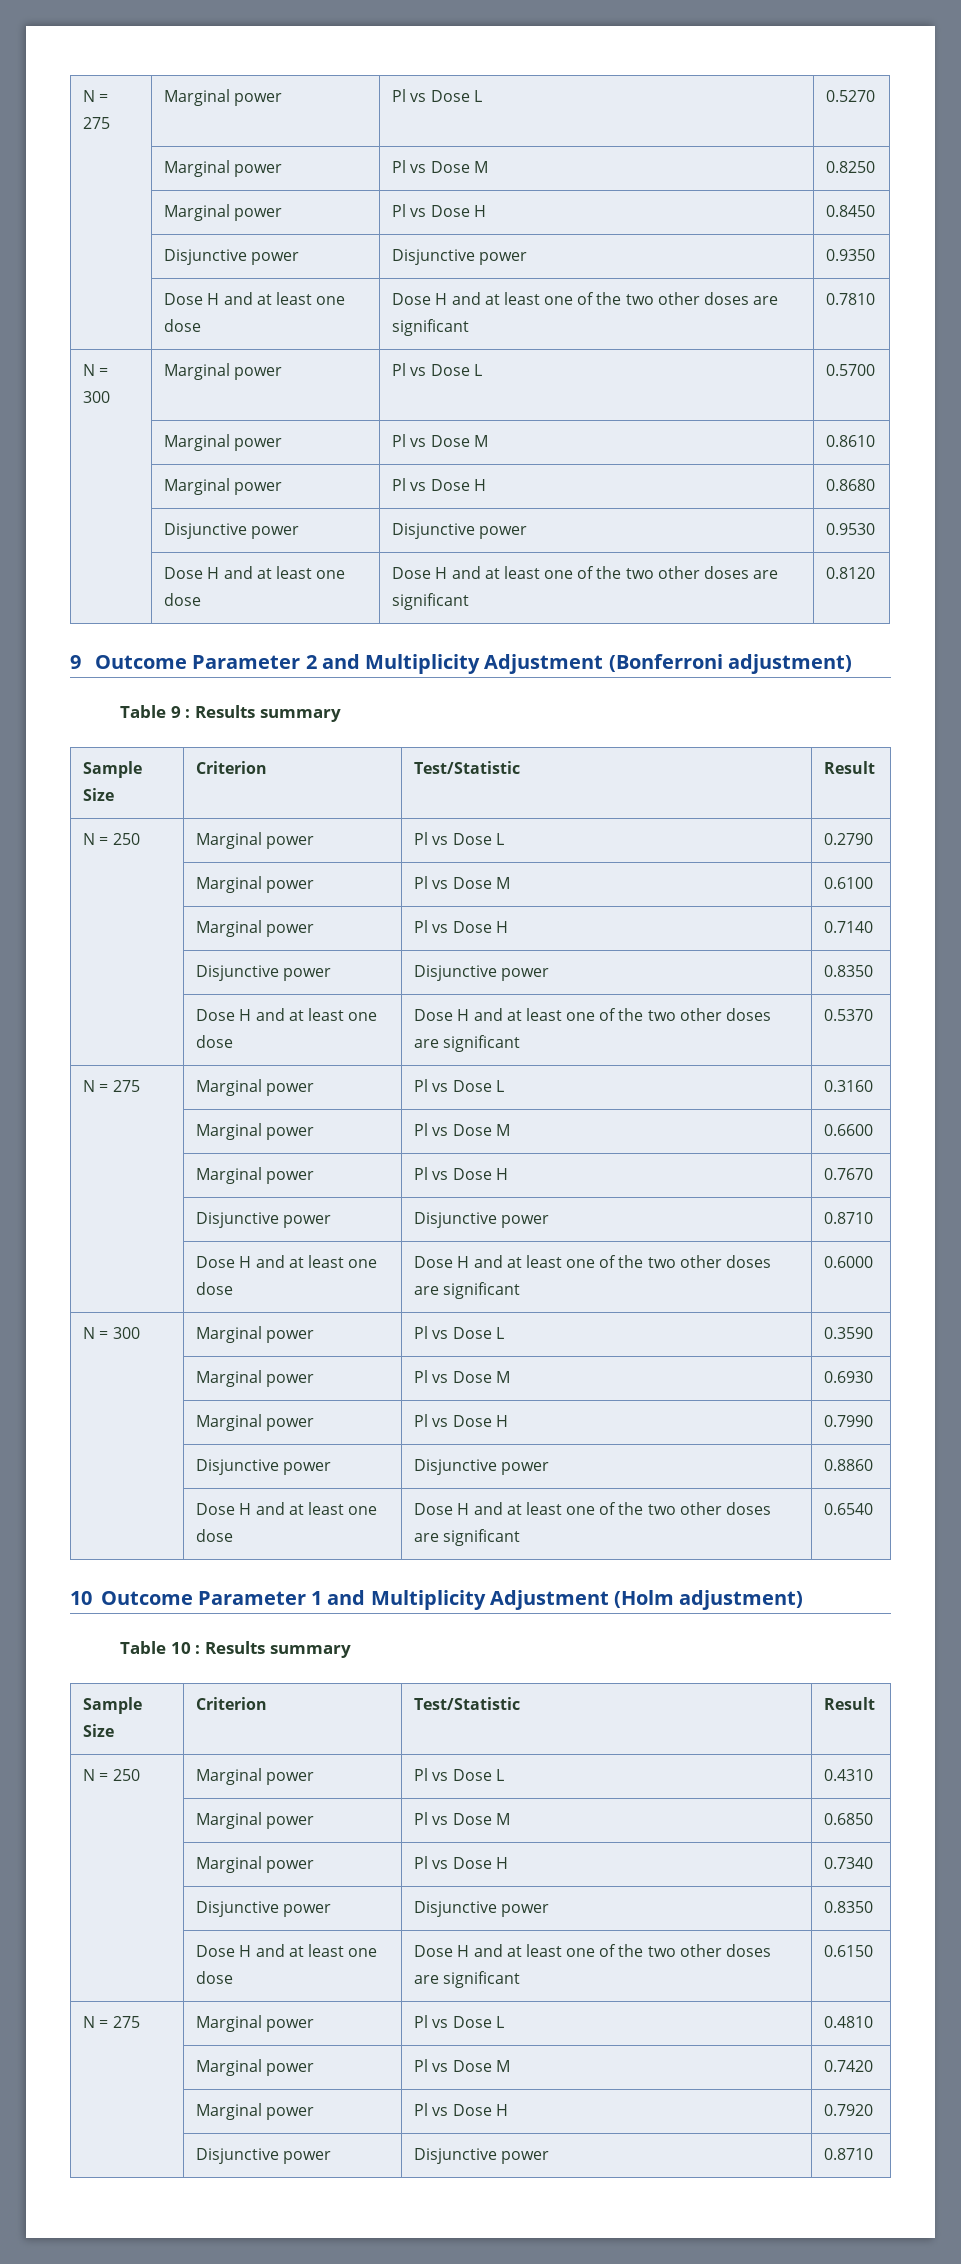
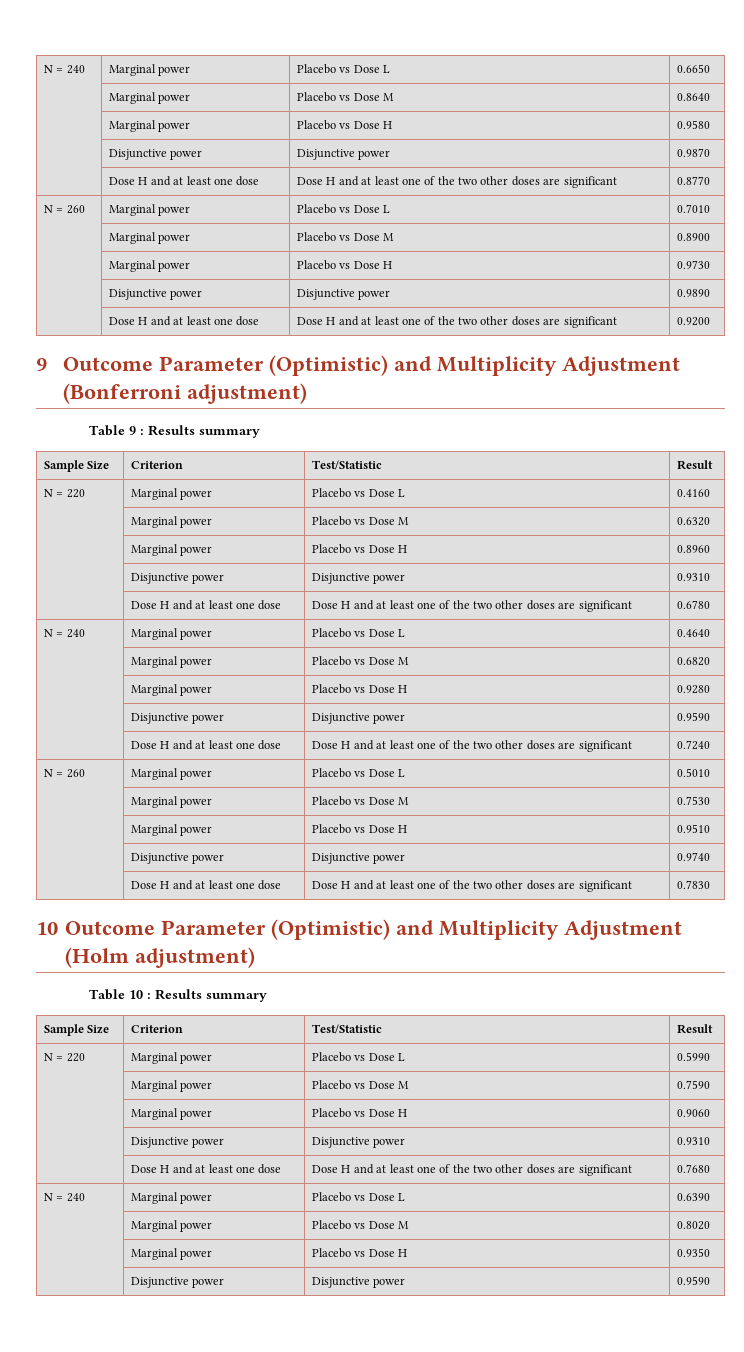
- N = 275 | Marginal power | Pl vs Dose L | 0.5270
- | Marginal power | Pl vs Dose M | 0.8250
- | Marginal power | Pl vs Dose H | 0.8450
- | Disjunctive power | Disjunctive power | 0.9350
+ N = 240 | Marginal power | Placebo vs Dose L | 0.6650
+ | Marginal power | Placebo vs Dose M | 0.8640
+ | Marginal power | Placebo vs Dose H | 0.9580
+ | Disjunctive power | Disjunctive power | 0.9870
- | Dose H and at least one dose | Dose H and at least one of the two other doses are significant | 0.7810
- N = 300 | Marginal power | Pl vs Dose L | 0.5700
- | Marginal power | Pl vs Dose M | 0.8610
- | Marginal power | Pl vs Dose H | 0.8680
- | Disjunctive power | Disjunctive power | 0.9530
+ | Dose H and at least one dose | Dose H and at least one of the two other doses are significant | 0.8770
+ N = 260 | Marginal power | Placebo vs Dose L | 0.7010
+ | Marginal power | Placebo vs Dose M | 0.8900
+ | Marginal power | Placebo vs Dose H | 0.9730
+ | Disjunctive power | Disjunctive power | 0.9890
- | Dose H and at least one dose | Dose H and at least one of the two other doses are significant | 0.8120
+ | Dose H and at least one dose | Dose H and at least one of the two other doses are significant | 0.9200
- 9 Outcome Parameter 2 and Multiplicity Adjustment (Bonferroni adjustment)
+ 9 Outcome Parameter (Optimistic) and Multiplicity Adjustment (Bonferroni adjustment)
- N = 250 | Marginal power | Pl vs Dose L | 0.2790
- | Marginal power | Pl vs Dose M | 0.6100
- | Marginal power | Pl vs Dose H | 0.7140
- | Disjunctive power | Disjunctive power | 0.8350
+ N = 220 | Marginal power | Placebo vs Dose L | 0.4160
+ | Marginal power | Placebo vs Dose M | 0.6320
+ | Marginal power | Placebo vs Dose H | 0.8960
+ | Disjunctive power | Disjunctive power | 0.9310
- | Dose H and at least one dose | Dose H and at least one of the two other doses are significant | 0.5370
- N = 275 | Marginal power | Pl vs Dose L | 0.3160
- | Marginal power | Pl vs Dose M | 0.6600
- | Marginal power | Pl vs Dose H | 0.7670
- | Disjunctive power | Disjunctive power | 0.8710
+ | Dose H and at least one dose | Dose H and at least one of the two other doses are significant | 0.6780
+ N = 240 | Marginal power | Placebo vs Dose L | 0.4640
+ | Marginal power | Placebo vs Dose M | 0.6820
+ | Marginal power | Placebo vs Dose H | 0.9280
+ | Disjunctive power | Disjunctive power | 0.9590
- | Dose H and at least one dose | Dose H and at least one of the two other doses are significant | 0.6000
- N = 300 | Marginal power | Pl vs Dose L | 0.3590
- | Marginal power | Pl vs Dose M | 0.6930
- | Marginal power | Pl vs Dose H | 0.7990
- | Disjunctive power | Disjunctive power | 0.8860
+ | Dose H and at least one dose | Dose H and at least one of the two other doses are significant | 0.7240
+ N = 260 | Marginal power | Placebo vs Dose L | 0.5010
+ | Marginal power | Placebo vs Dose M | 0.7530
+ | Marginal power | Placebo vs Dose H | 0.9510
+ | Disjunctive power | Disjunctive power | 0.9740
- | Dose H and at least one dose | Dose H and at least one of the two other doses are significant | 0.6540
+ | Dose H and at least one dose | Dose H and at least one of the two other doses are significant | 0.7830
- 10 Outcome Parameter 1 and Multiplicity Adjustment (Holm adjustment)
+ 10 Outcome Parameter (Optimistic) and Multiplicity Adjustment (Holm adjustment)
- N = 250 | Marginal power | Pl vs Dose L | 0.4310
- | Marginal power | Pl vs Dose M | 0.6850
- | Marginal power | Pl vs Dose H | 0.7340
- | Disjunctive power | Disjunctive power | 0.8350
+ N = 220 | Marginal power | Placebo vs Dose L | 0.5990
+ | Marginal power | Placebo vs Dose M | 0.7590
+ | Marginal power | Placebo vs Dose H | 0.9060
+ | Disjunctive power | Disjunctive power | 0.9310
- | Dose H and at least one dose | Dose H and at least one of the two other doses are significant | 0.6150
- N = 275 | Marginal power | Pl vs Dose L | 0.4810
- | Marginal power | Pl vs Dose M | 0.7420
- | Marginal power | Pl vs Dose H | 0.7920
- | Disjunctive power | Disjunctive power | 0.8710
+ | Dose H and at least one dose | Dose H and at least one of the two other doses are significant | 0.7680
+ N = 240 | Marginal power | Placebo vs Dose L | 0.6390
+ | Marginal power | Placebo vs Dose M | 0.8020
+ | Marginal power | Placebo vs Dose H | 0.9350
+ | Disjunctive power | Disjunctive power | 0.9590

